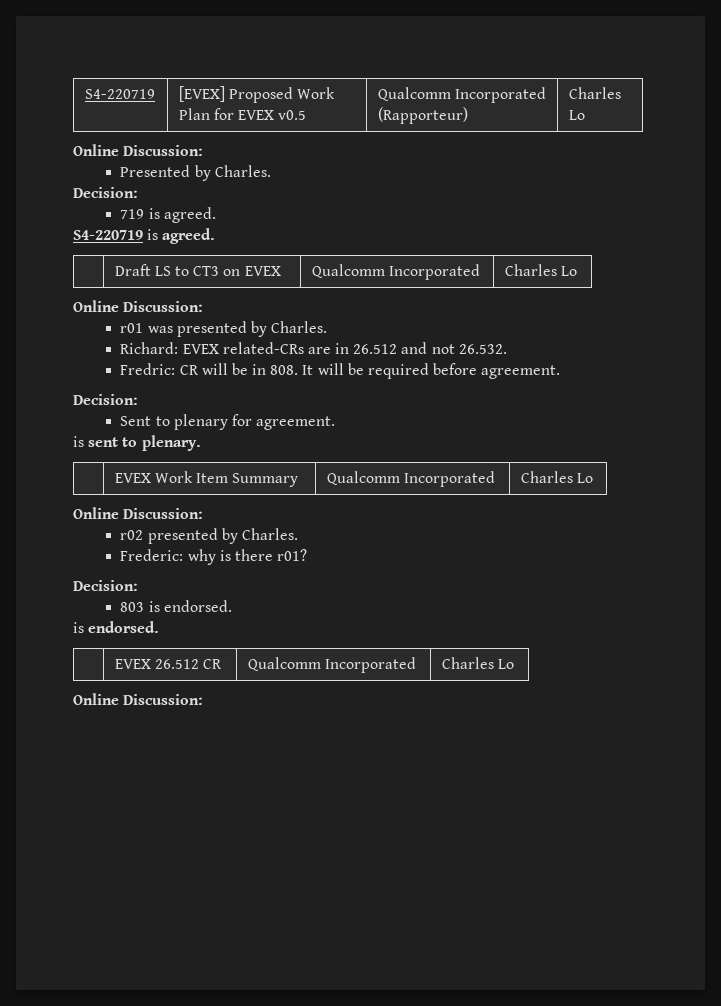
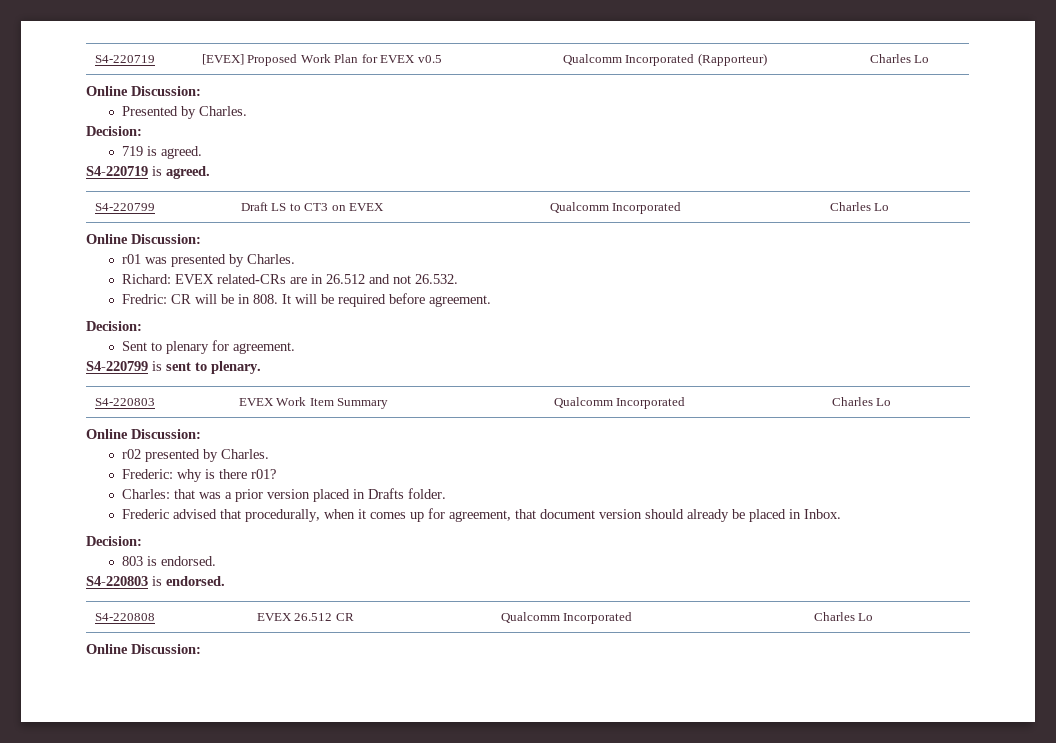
- | Draft LS to CT3 on EVEX | Qualcomm Incorporated | Charles Lo
+ S4-220799 | Draft LS to CT3 on EVEX | Qualcomm Incorporated | Charles Lo
- is sent to plenary.
+ S4-220799 is sent to plenary.
- | EVEX Work Item Summary | Qualcomm Incorporated | Charles Lo
+ S4-220803 | EVEX Work Item Summary | Qualcomm Incorporated | Charles Lo
+ Charles: that was a prior version placed in Drafts folder.
+ Frederic advised that procedurally, when it comes up for agreement, that document version should already be placed in Inbox.
  803 is endorsed.
- is endorsed.
- | EVEX 26.512 CR | Qualcomm Incorporated | Charles Lo
+ S4-220803 is endorsed.
+ S4-220808 | EVEX 26.512 CR | Qualcomm Incorporated | Charles Lo

